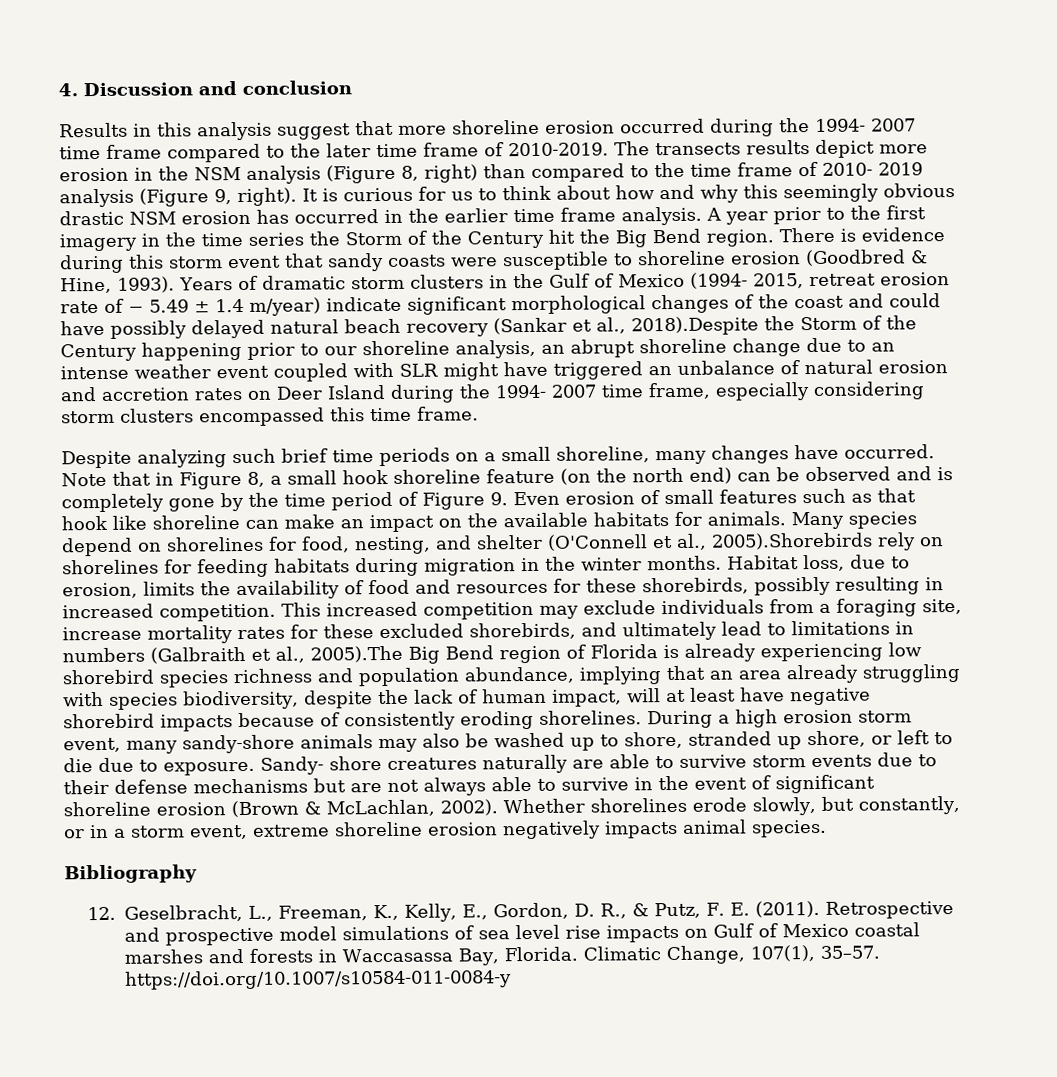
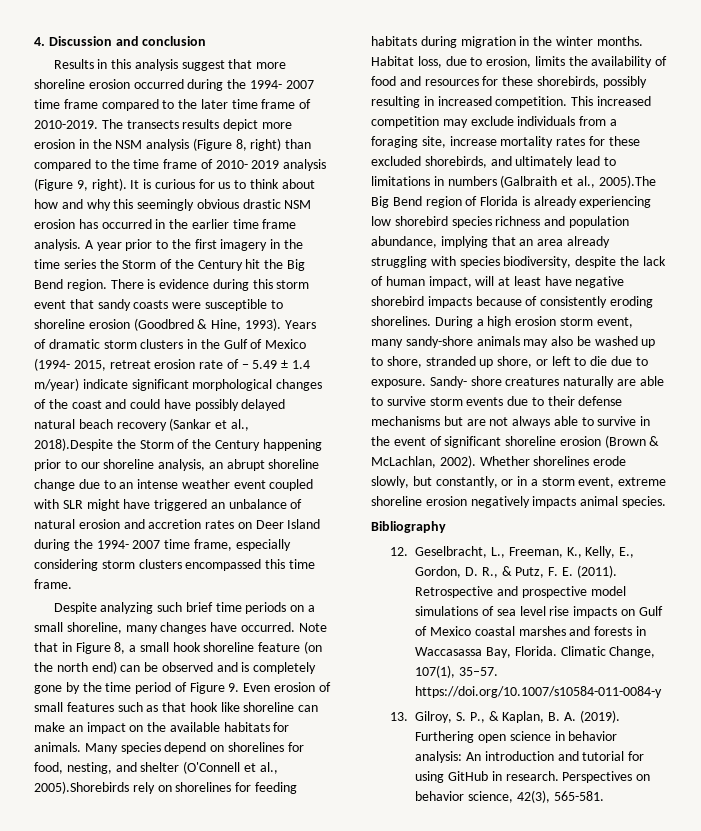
+ 13. Gilroy, S. P., & Kaplan, B. A. (2019). Furthering open science in behavior analysis: An introduction and tutorial for using GitHub in research. Perspectives on behavior science, 42(3), 565-581.

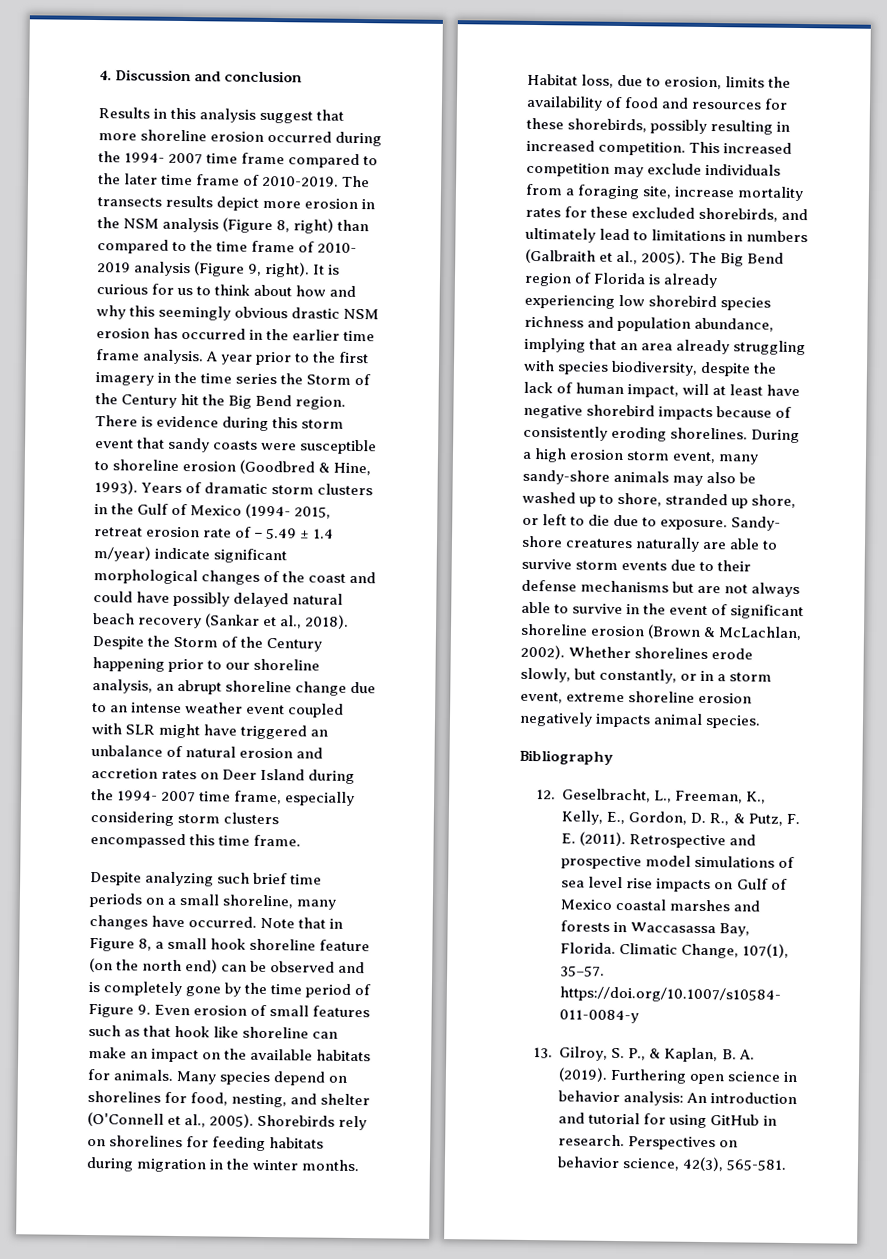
- Years of dramatic storm clusters in the Gulf of Mexico (1994- 2015, retreat erosion rate of − 5.49 ± 1.4 m/year) indicate significant morphological changes of the coast and could have possibly delayed natural beach recovery (Sankar et al., 2018).Despite the Storm of the Century happening prior to our shoreline analysis, an abrupt shoreline change due to an intense weather event coupled with SLR might have triggered an unbalance of natural erosion and accretion rates on Deer Island during the 1994- 2007 time frame, especially considering storm clusters encompassed this time frame.
+ Years of dramatic storm clusters in the Gulf of Mexico (1994- 2015, retreat erosion rate of − 5.49 ± 1.4 m/year) indicate significant morphological changes of the coast and could have possibly delayed natural beach recovery (Sankar et al., 2018). Despite the Storm of the Century happening prior to our shoreline analysis, an abrupt shoreline change due to an intense weather event coupled with SLR might have triggered an unbalance of natural erosion and accretion rates on Deer Island during the 1994- 2007 time frame, especially considering storm clusters encompassed this time frame.
- Many species depend on shorelines for food, nesting, and shelter (O'Connell et al., 2005).Shorebirds rely on shorelines for feeding habitats during migration in the winter months.
+ Many species depend on shorelines for food, nesting, and shelter (O'Connell et al., 2005). Shorebirds rely on shorelines for feeding habitats during migration in the winter months.
- This increased competition may exclude individuals from a foraging site, increase mortality rates for these excluded shorebirds, and ultimately lead to limitations in numbers (Galbraith et al., 2005).The Big Bend region of Florida is already experiencing low shorebird species richness and population abundance, implying that an area already struggling with species biodiversity, despite the lack of human impact, will at least have negative shorebird impacts because of consistently eroding shorelines.
+ This increased competition may exclude individuals from a foraging site, increase mortality rates for these excluded shorebirds, and ultimately lead to limitations in numbers (Galbraith et al., 2005). The Big Bend region of Florida is already experiencing low shorebird species richness and population abundance, implying that an area already struggling with species biodiversity, despite the lack of human impact, will at least have negative shorebird impacts because of consistently eroding shorelines.

